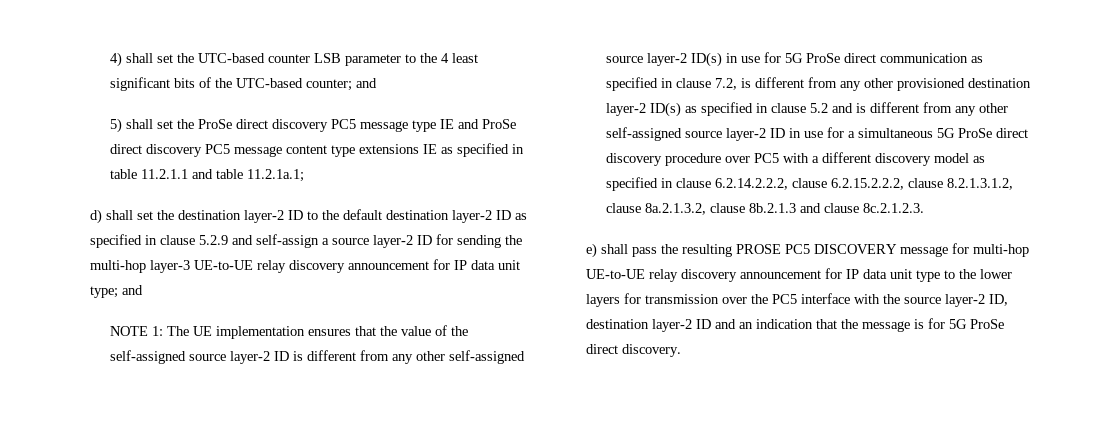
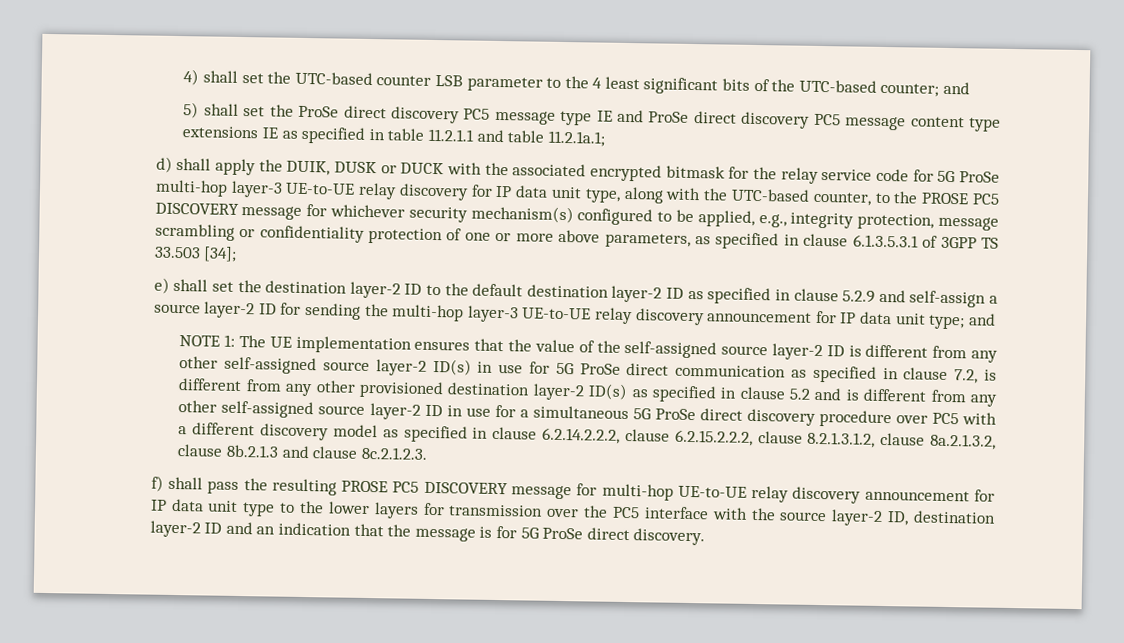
- d) shall set the destination layer-2 ID to the default destination layer-2 ID as specified in clause 5.2.9 and self-assign a source layer-2 ID for sending the multi-hop layer-3 UE-to-UE relay discovery announcement for IP data unit type; and
+ d) shall apply the DUIK, DUSK or DUCK with the associated encrypted bitmask for the relay service code for 5G ProSe multi-hop layer-3 UE-to-UE relay discovery for IP data unit type, along with the UTC-based counter, to the PROSE PC5 DISCOVERY message for whichever security mechanism(s) configured to be applied, e.g., integrity protection, message scrambling or confidentiality protection of one or more above parameters, as specified in clause 6.1.3.5.3.1 of 3GPP TS 33.503 [34];
+ e) shall set the destination layer-2 ID to the default destination layer-2 ID as specified in clause 5.2.9 and self-assign a source layer-2 ID for sending the multi-hop layer-3 UE-to-UE relay discovery announcement for IP data unit type; and
- e) shall pass the resulting PROSE PC5 DISCOVERY message for multi-hop UE-to-UE relay discovery announcement for IP data unit type to the lower layers for transmission over the PC5 interface with the source layer-2 ID, destination layer-2 ID and an indication that the message is for 5G ProSe direct discovery.
+ f) shall pass the resulting PROSE PC5 DISCOVERY message for multi-hop UE-to-UE relay discovery announcement for IP data unit type to the lower layers for transmission over the PC5 interface with the source layer-2 ID, destination layer-2 ID and an indication that the message is for 5G ProSe direct discovery.

